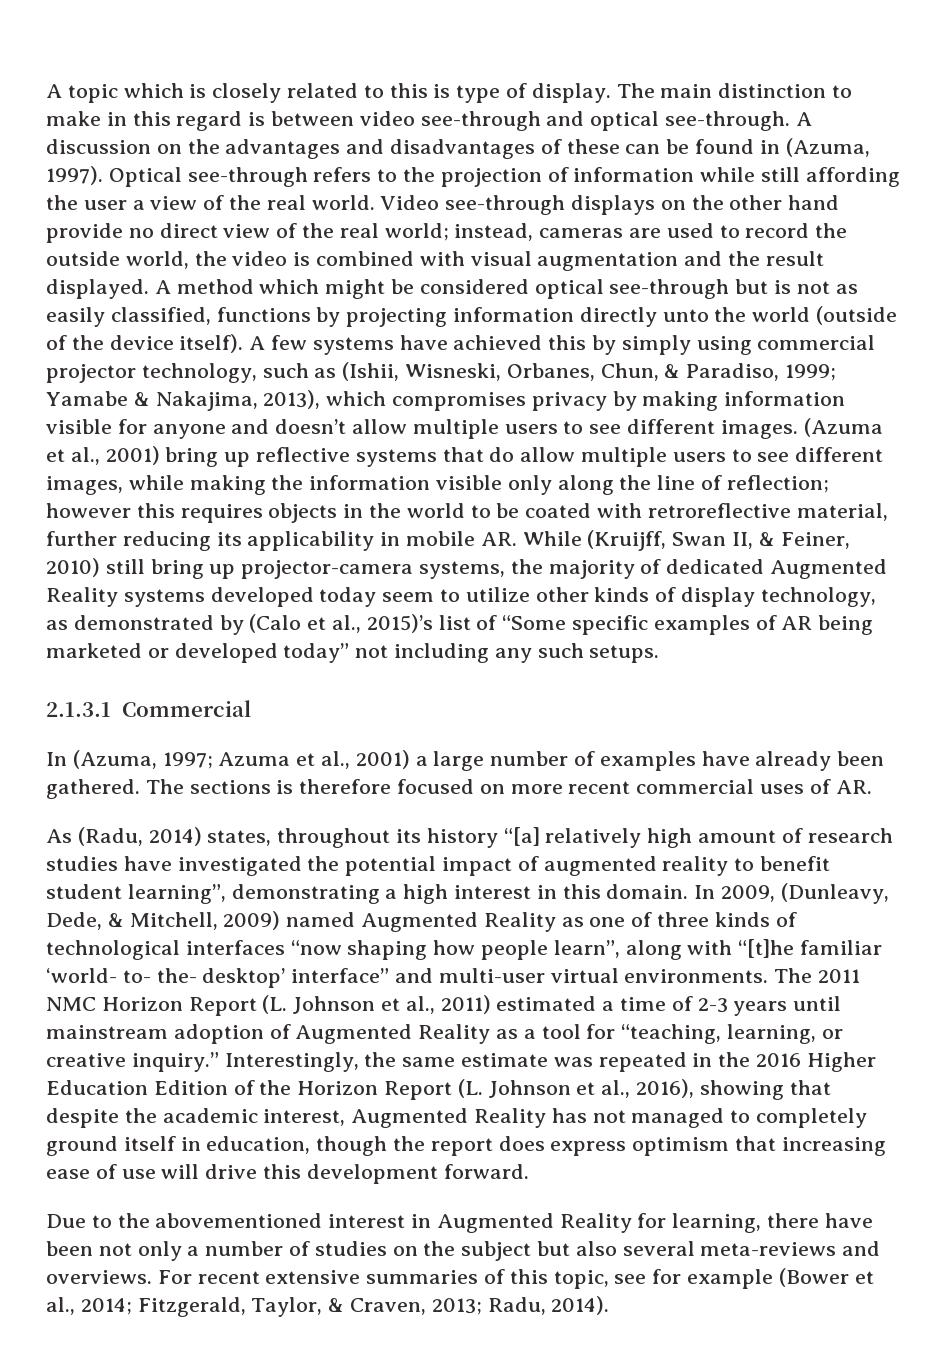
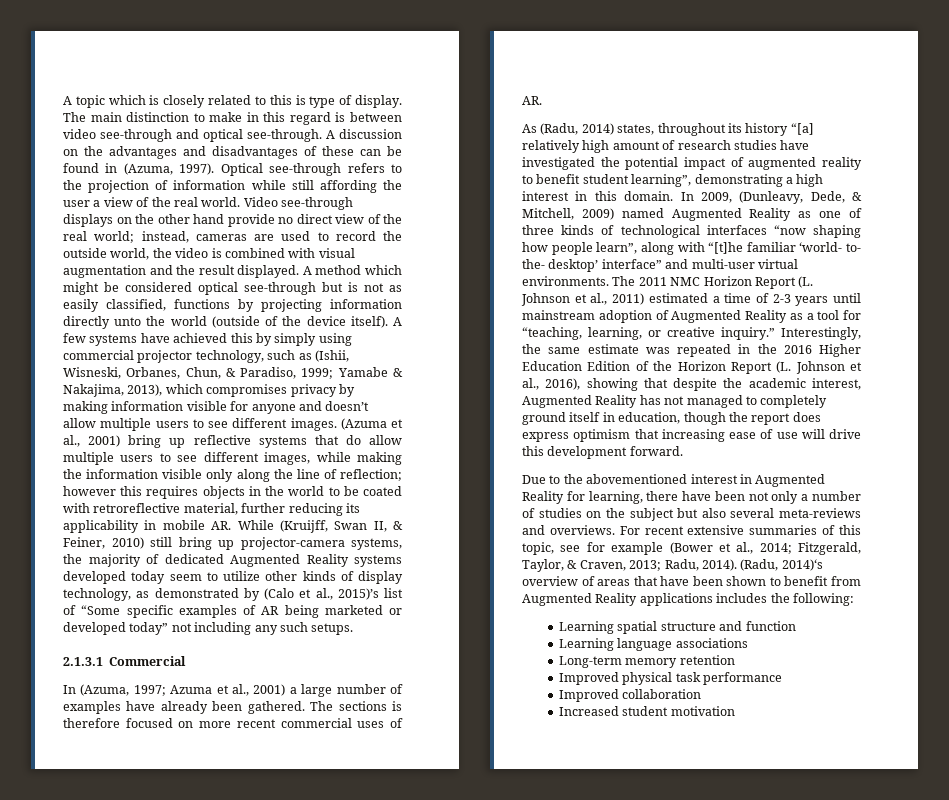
+ (Radu, 2014)‘s overview of areas that have been shown to benefit from Augmented Reality applications includes the following:
+ Learning spatial structure and function
+ Learning language associations
+ Long-term memory retention
+ Improved physical task performance
+ Improved collaboration
+ Increased student motivation

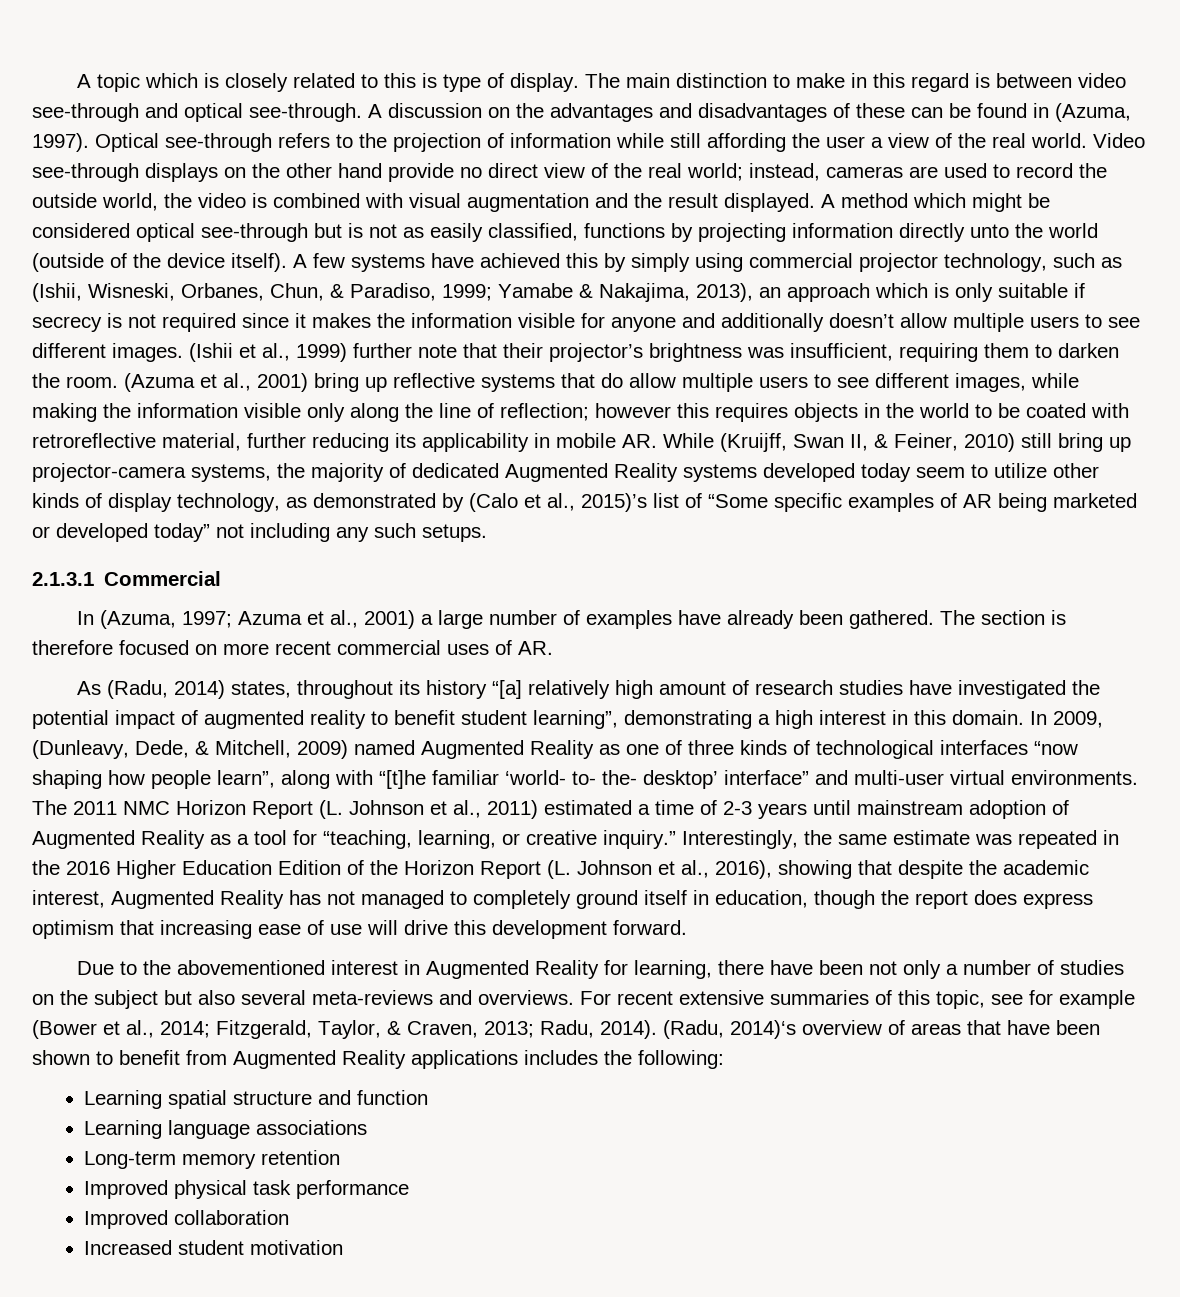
- A few systems have achieved this by simply using commercial projector technology, such as (Ishii, Wisneski, Orbanes, Chun, & Paradiso, 1999; Yamabe & Nakajima, 2013), which compromises privacy by making information visible for anyone and doesn’t allow multiple users to see different images.
+ A few systems have achieved this by simply using commercial projector technology, such as (Ishii, Wisneski, Orbanes, Chun, & Paradiso, 1999; Yamabe & Nakajima, 2013), an approach which is only suitable if secrecy is not required since it makes the information visible for anyone and additionally doesn’t allow multiple users to see different images.
+ (Ishii et al., 1999) further note that their projector’s brightness was insufficient, requiring them to darken the room.
- The sections is therefore focused on more recent commercial uses of AR.
+ The section is therefore focused on more recent commercial uses of AR.

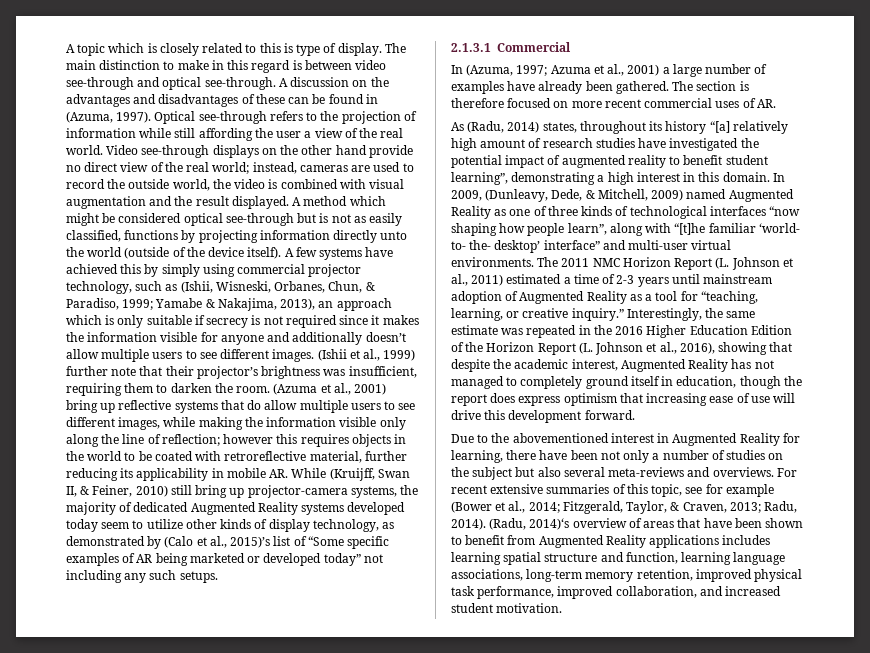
- (Radu, 2014)‘s overview of areas that have been shown to benefit from Augmented Reality applications includes the following:
- Learning spatial structure and function
- Learning language associations
- Long-term memory retention
- Improved physical task performance
- Improved collaboration
- Increased student motivation
+ (Radu, 2014)‘s overview of areas that have been shown to benefit from Augmented Reality applications includes learning spatial structure and function, learning language associations, long-term memory retention, improved physical task performance, improved collaboration, and increased student motivation.

